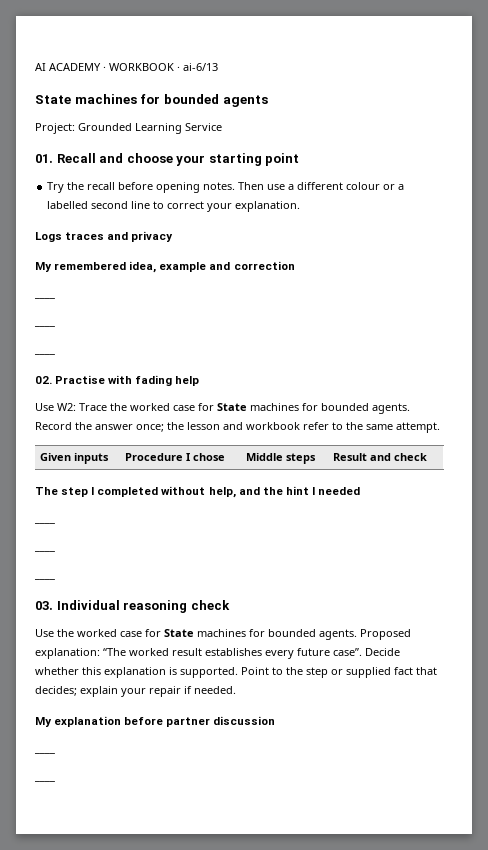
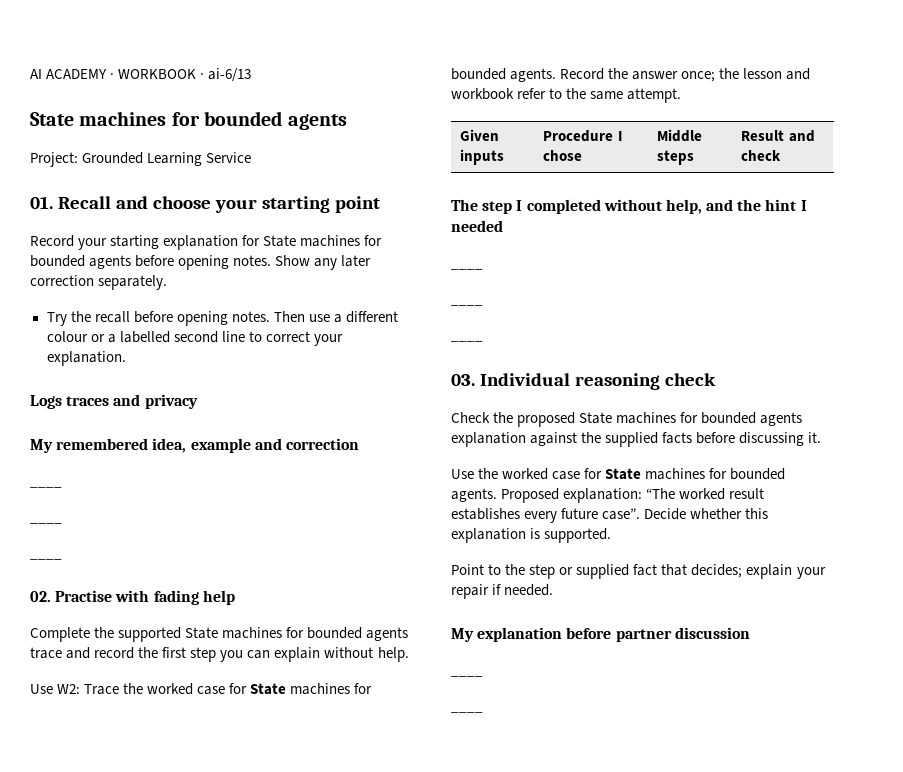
+ Record your starting explanation for State machines for bounded agents before opening notes. Show any later correction separately.
+ Complete the supported State machines for bounded agents trace and record the first step you can explain without help.
+ Check the proposed State machines for bounded agents explanation against the supplied facts before discussing it.
- Decide whether this explanation is supported. Point to the step or supplied fact that decides; explain your repair if needed.
+ Decide whether this explanation is supported.
+ Point to the step or supplied fact that decides; explain your repair if needed.

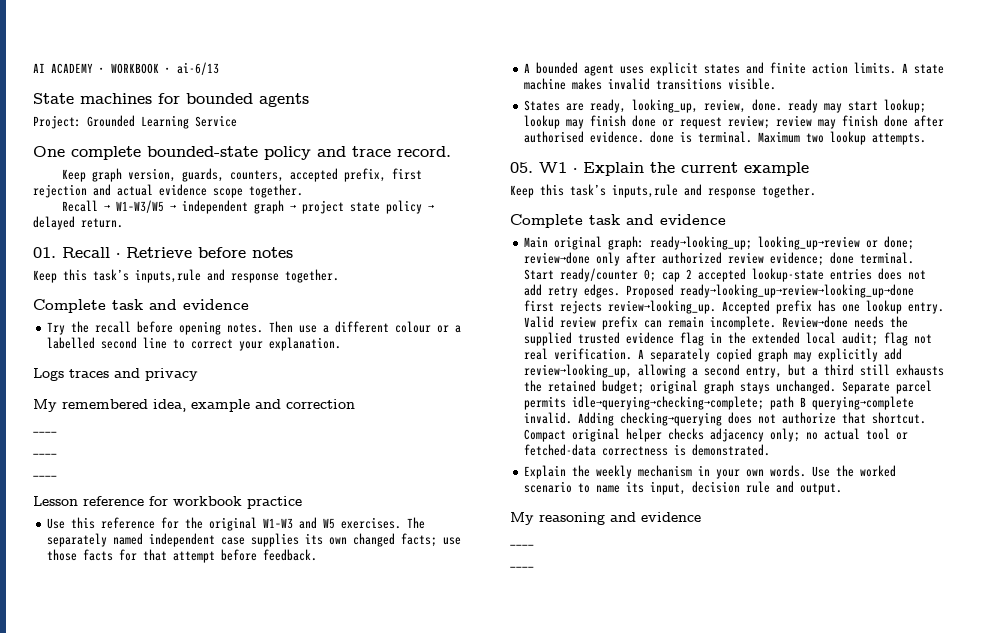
- 01. Recall and choose your starting point
- Record your starting explanation for State machines for bounded agents before opening notes. Show any later correction separately.
+ One complete bounded-state policy and trace record.
+ Keep graph version, guards, counters, accepted prefix, first rejection and actual evidence scope together.
+ Recall → W1–W3/W5 → independent graph → project state policy → delayed return.
+ 01. Recall · Retrieve before notes
+ Keep this task’s inputs,rule and response together.
+ Complete task and evidence
- 02. Practise with fading help
- Complete the supported State machines for bounded agents trace and record the first step you can explain without help.
- Use W2: Trace the worked case for State machines for bounded agents. Record the answer once; the lesson and workbook refer to the same attempt.
- Given inputs | Procedure I chose | Middle steps | Result and check
- The step I completed without help, and the hint I needed
- ____
- ____
- ____
- 03. Individual reasoning check
- Check the proposed State machines for bounded agents explanation against the supplied facts before discussing it.
- Use the worked case for State machines for bounded agents. Proposed explanation: “The worked result establishes every future case”. Decide whether this explanation is supported.
- Point to the step or supplied fact that decides; explain your repair if needed.
- My explanation before partner discussion
+ Lesson reference for workbook practice
+ Use this reference for the original W1–W3 and W5 exercises. The separately named independent case supplies its own changed facts; use those facts for that attempt before feedback.
+ A bounded agent uses explicit states and finite action limits. A state machine makes invalid transitions visible.
+ States are ready, looking_up, review, done. ready may start lookup; lookup may finish done or request review; review may finish done after authorised evidence. done is terminal. Maximum two lookup attempts.
+ 05. W1 · Explain the current example
+ Keep this task’s inputs,rule and response together.
+ Complete task and evidence
+ Main original graph: ready→looking_up; looking_up→review or done; review→done only after authorized review evidence; done terminal. Start ready/counter 0; cap 2 accepted lookup-state entries does not add retry edges. Proposed ready→looking_up→review→looking_up→done first rejects review→looking_up. Accepted prefix has one lookup entry. Valid review prefix can remain incomplete. Review→done needs the supplied trusted evidence flag in the extended local audit; flag not real verification. A separately copied graph may explicitly add review→looking_up, allowing a second entry, but a third still exhausts the retained budget; original graph stays unchanged. Separate parcel permits idle→querying→checking→complete; path B querying→complete invalid. Adding checking→querying does not authorize that shortcut. Compact original helper checks adjacency only; no actual tool or fetched-data correctness is demonstrated.
+ Explain the weekly mechanism in your own words. Use the worked scenario to name its input, decision rule and output.
+ My reasoning and evidence

